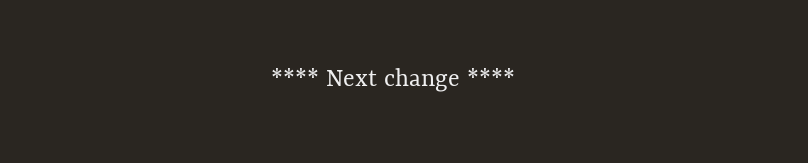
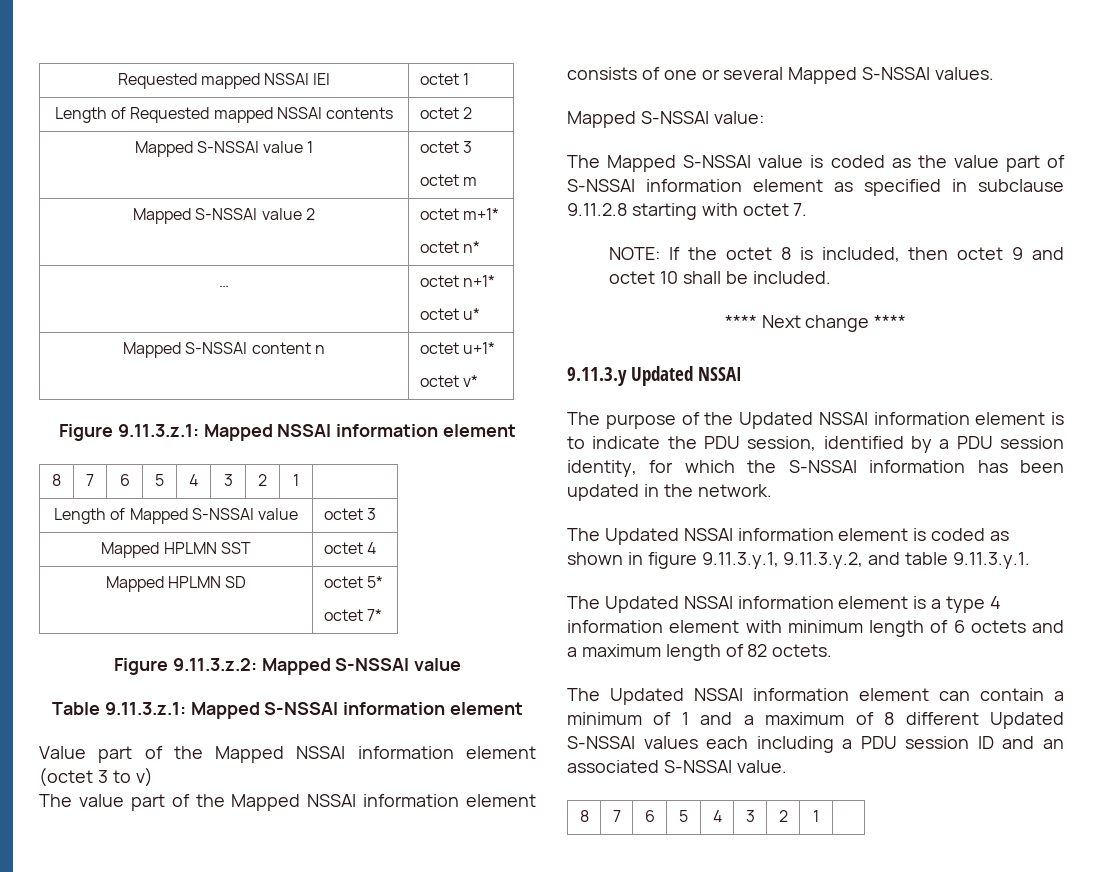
+ Requested mapped NSSAI IEI | octet 1
+ Length of Requested mapped NSSAI contents | octet 2
+ Mapped S-NSSAI value 1 | octet 3
+ octet m
+ Mapped S-NSSAI value 2 | octet m+1*
+ octet n*
+ … | octet n+1*
+ octet u*
+ Mapped S-NSSAI content n | octet u+1*
+ octet v*
+ Figure 9.11.3.z.1: Mapped NSSAI information element
+ 8 | 7 | 6 | 5 | 4 | 3 | 2 | 1 |
+ Length of Mapped S-NSSAI value | octet 3
+ Mapped HPLMN SST | octet 4
+ Mapped HPLMN SD | octet 5*
+ octet 7*
+ Figure 9.11.3.z.2: Mapped S-NSSAI value
+ Table 9.11.3.z.1: Mapped S-NSSAI information element
+ Value part of the Mapped NSSAI information element (octet 3 to v)
+ The value part of the Mapped NSSAI information element consists of one or several Mapped S-NSSAI values.
+ Mapped S-NSSAI value:
+ The Mapped S-NSSAI value is coded as the value part of S-NSSAI information element as specified in subclause 9.11.2.8 starting with octet 7.
+ NOTE: If the octet 8 is included, then octet 9 and octet 10 shall be included.
  **** Next change ****
+ 9.11.3.y Updated NSSAI
+ The purpose of the Updated NSSAI information element is to indicate the PDU session, identified by a PDU session identity, for which the S-NSSAI information has been updated in the network.
+ The Updated NSSAI information element is coded as shown in figure 9.11.3.y.1, 9.11.3.y.2, and table 9.11.3.y.1.
+ The Updated NSSAI information element is a type 4 information element with minimum length of 6 octets and a maximum length of 82 octets.
+ The Updated NSSAI information element can contain a minimum of 1 and a maximum of 8 different Updated S-NSSAI values each including a PDU session ID and an associated S-NSSAI value.
+ 8 | 7 | 6 | 5 | 4 | 3 | 2 | 1 |

